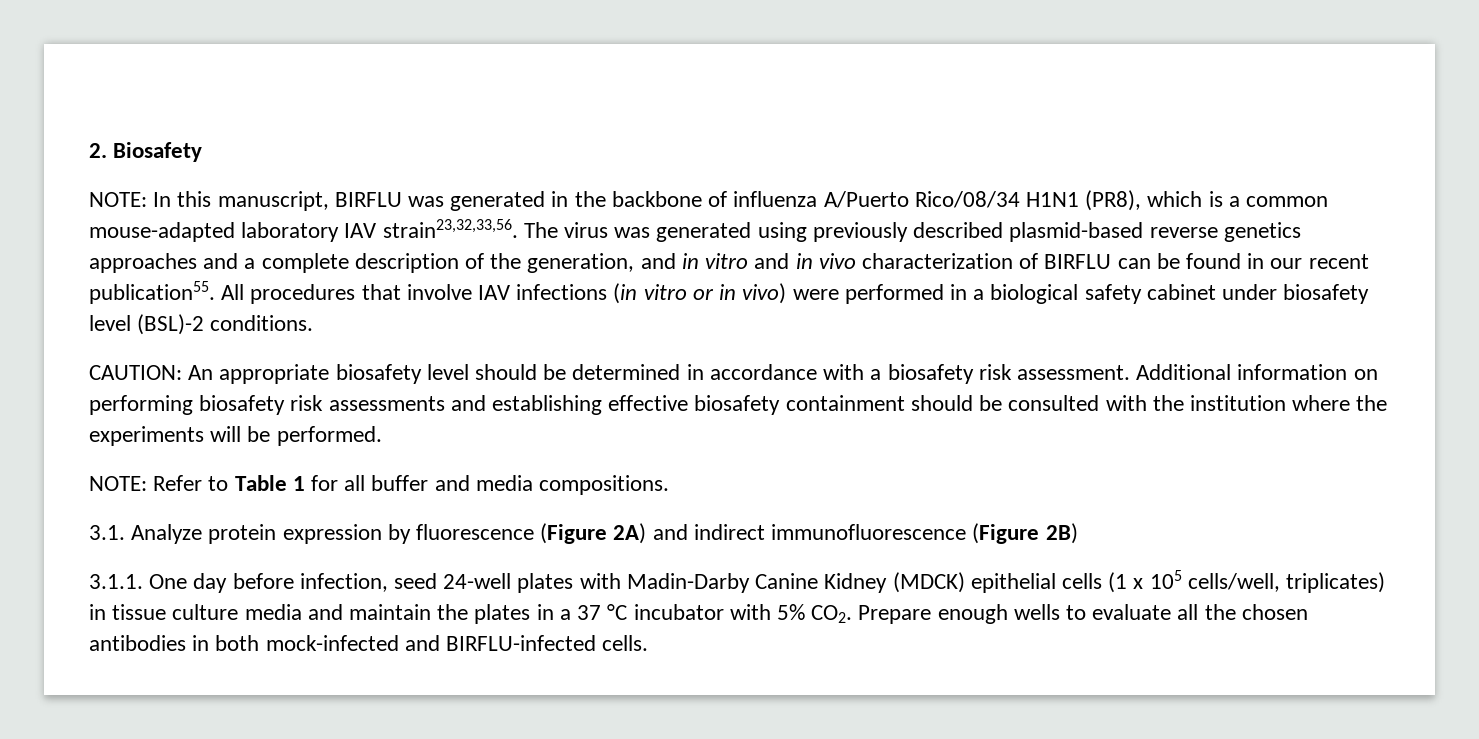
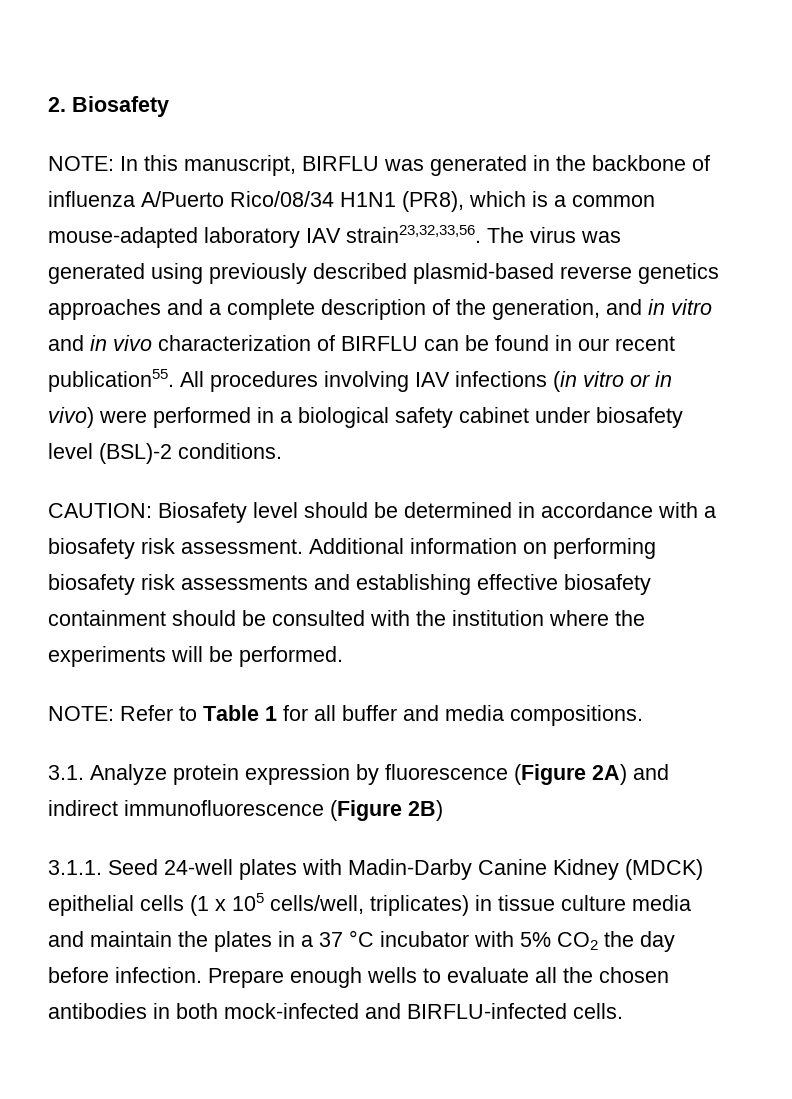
- All procedures that involve IAV infections (in vitro or in vivo) were performed in a biological safety cabinet under biosafety level (BSL)-2 conditions.
+ All procedures involving IAV infections (in vitro or in vivo) were performed in a biological safety cabinet under biosafety level (BSL)-2 conditions.
- CAUTION: An appropriate biosafety level should be determined in accordance with a biosafety risk assessment.
+ CAUTION: Biosafety level should be determined in accordance with a biosafety risk assessment.
- 3.1.1. One day before infection, seed 24-well plates with Madin-Darby Canine Kidney (MDCK) epithelial cells (1 x 105 cells/well, triplicates) in tissue culture media and maintain the plates in a 37 °C incubator with 5% CO2. Prepare enough wells to evaluate all the chosen antibodies in both mock-infected and BIRFLU-infected cells.
+ 3.1.1. Seed 24-well plates with Madin-Darby Canine Kidney (MDCK) epithelial cells (1 x 105 cells/well, triplicates) in tissue culture media and maintain the plates in a 37 °C incubator with 5% CO2 the day before infection. Prepare enough wells to evaluate all the chosen antibodies in both mock-infected and BIRFLU-infected cells.

